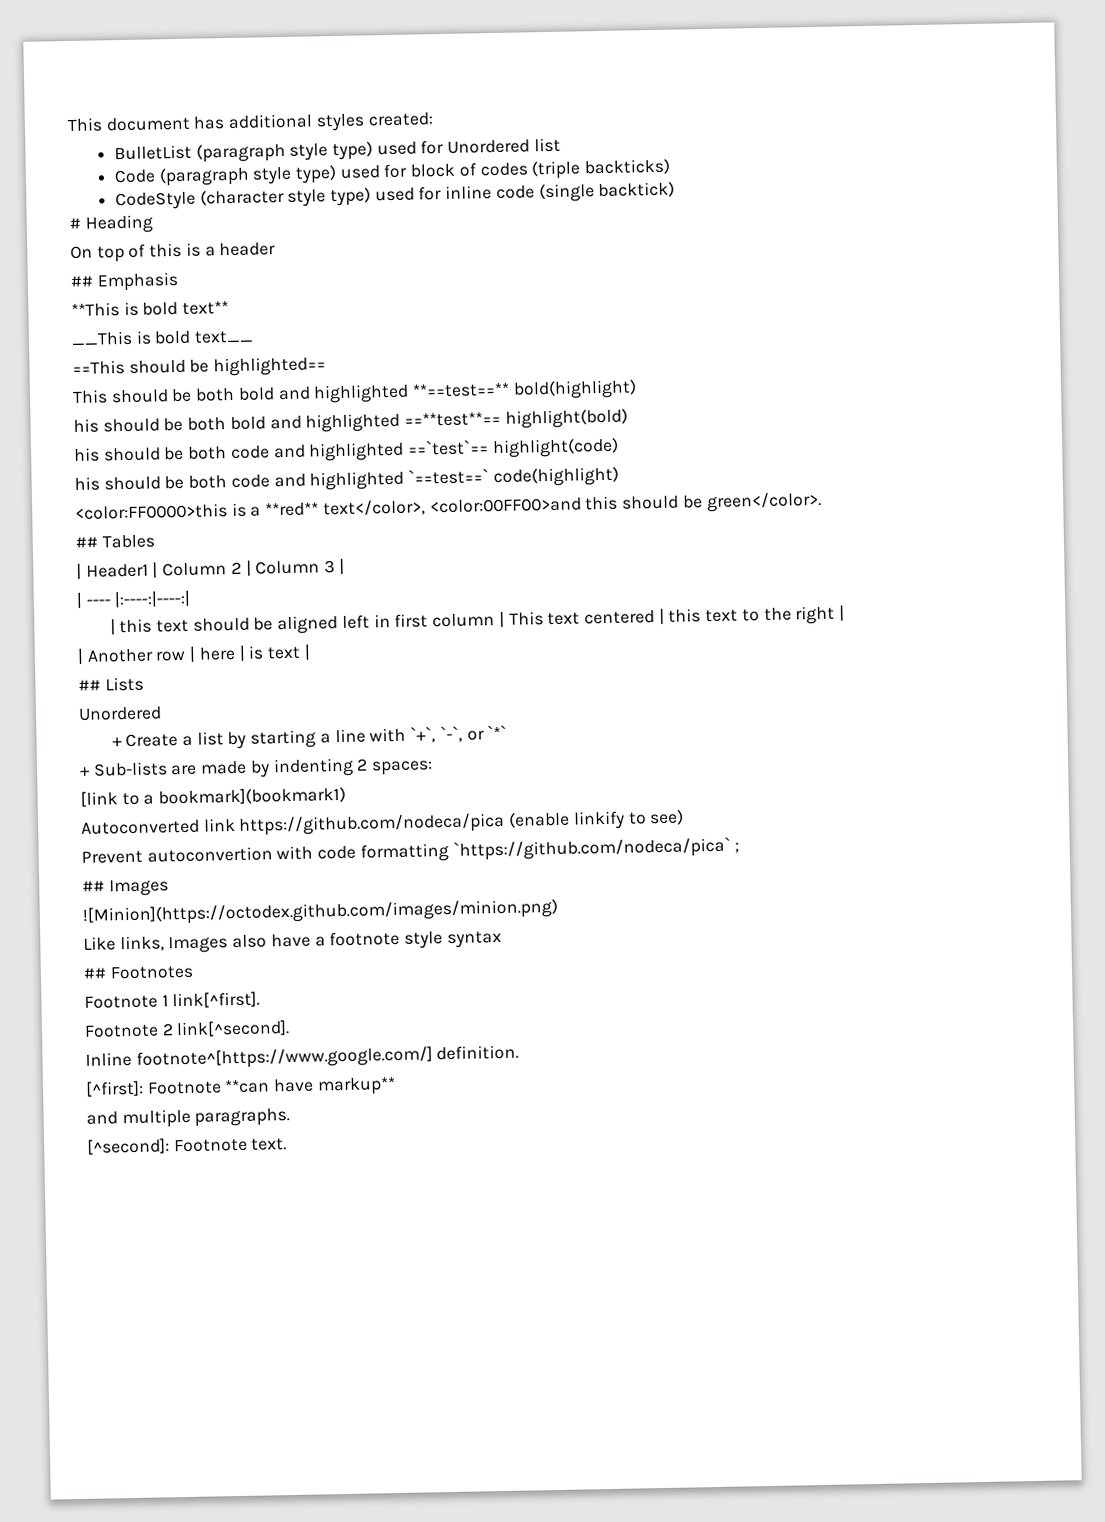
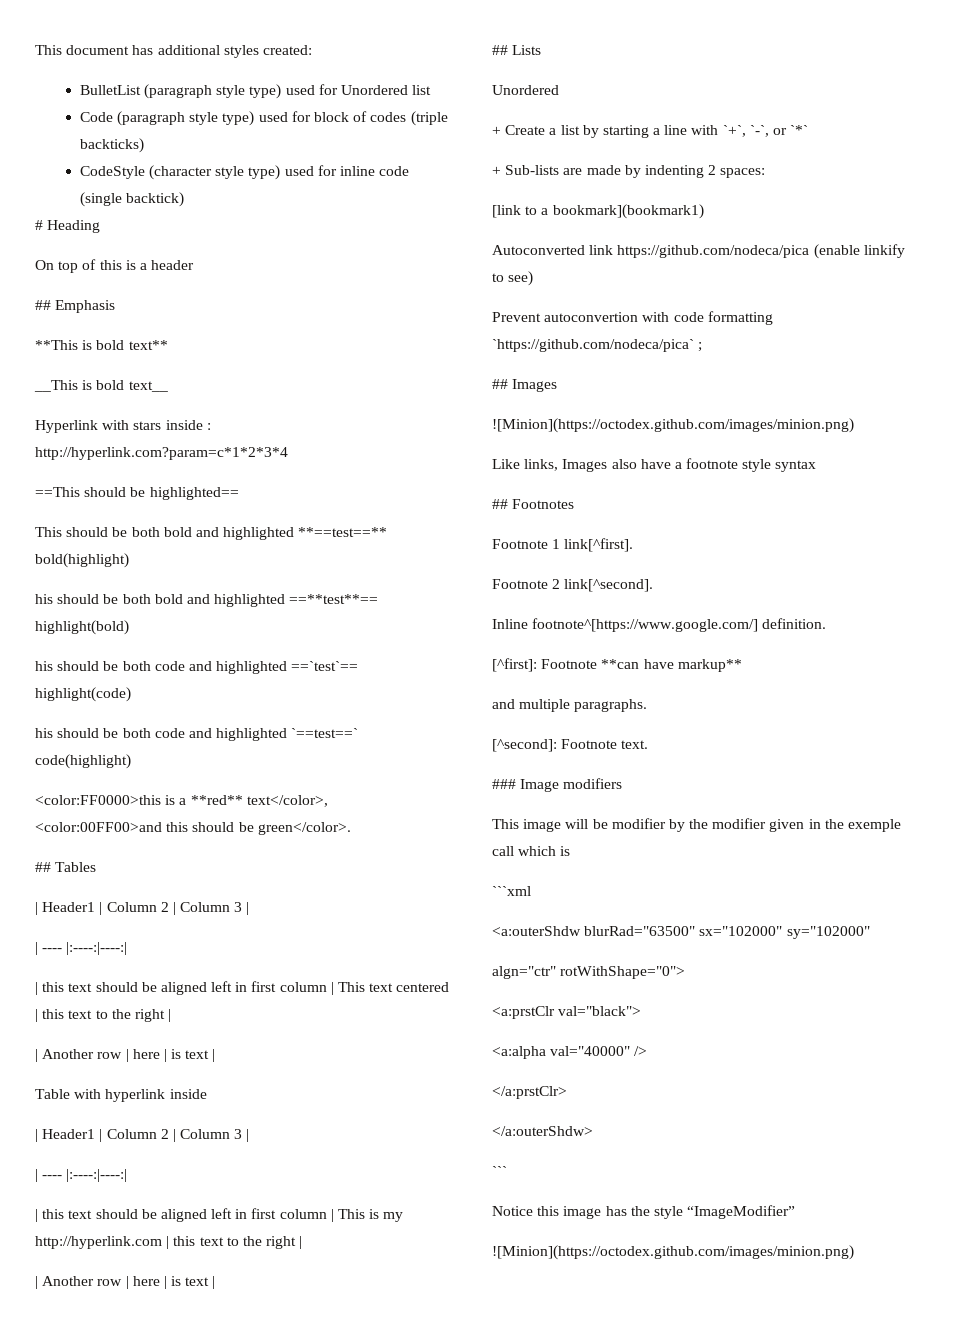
+ Hyperlink with stars inside : http://hyperlink.com?param=c*1*2*3*4
+ Table with hyperlink inside
+ | Header1 | Column 2 | Column 3 |
+ | ---- |:----:|----:|
+ | this text should be aligned left in first column | This is my http://hyperlink.com | this text to the right |
+ | Another row | here | is text |
+ ### Image modifiers
+ This image will be modifier by the modifier given in the exemple call which is
+ ```xml
+ <a:outerShdw blurRad="63500" sx="102000" sy="102000"
+ algn="ctr" rotWithShape="0">
+ <a:prstClr val="black">
+ <a:alpha val="40000" />
+ </a:prstClr>
+ </a:outerShdw>
+ ```
+ Notice this image has the style “ImageModifier”
+ ![Minion](https://octodex.github.com/images/minion.png)

